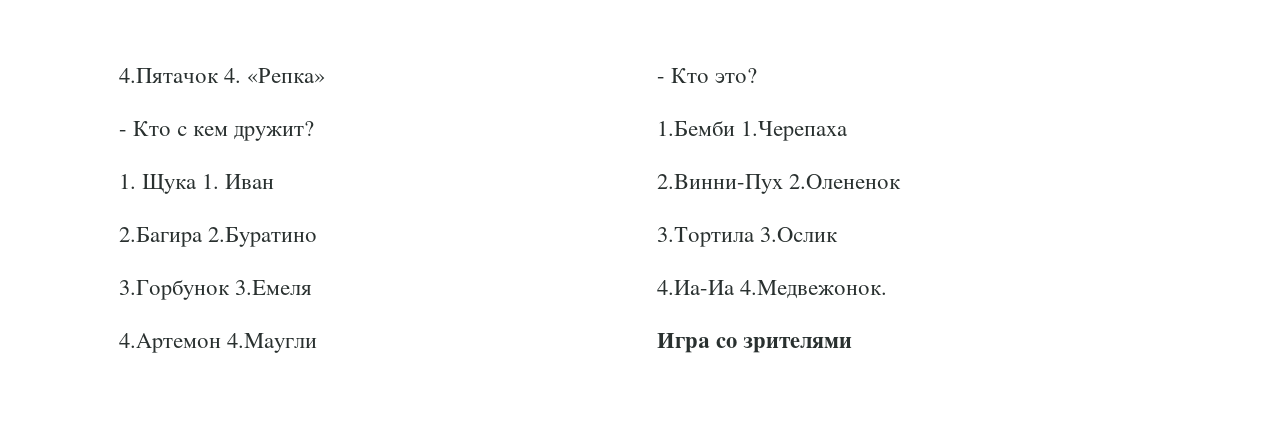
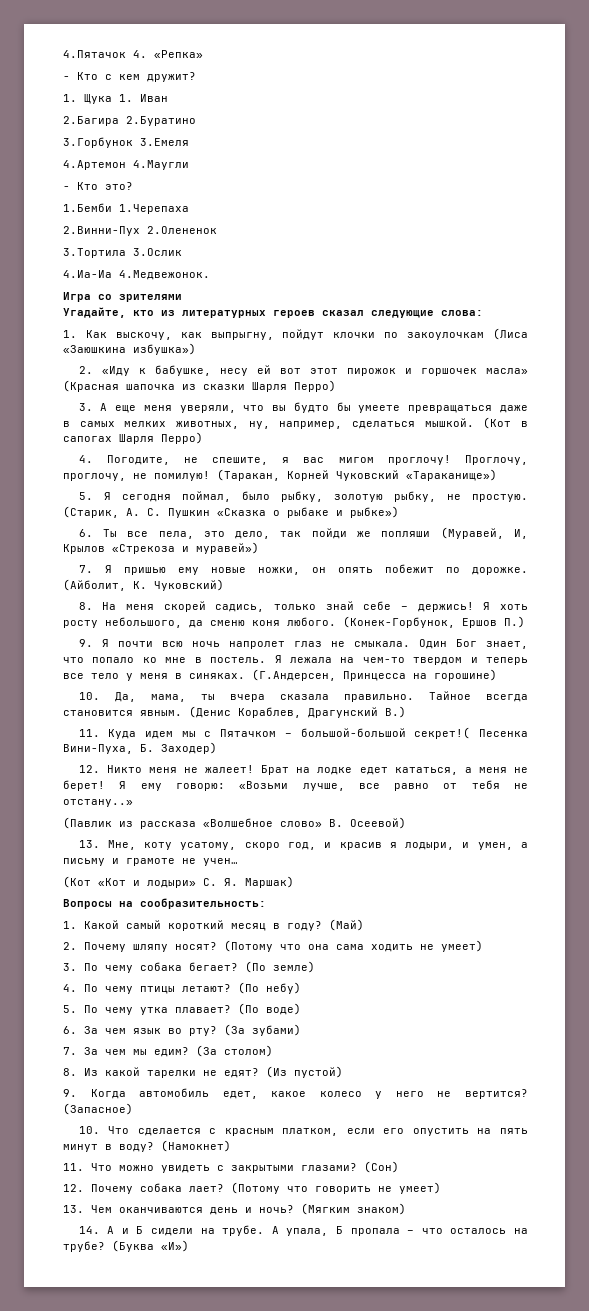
+ Угадайте, кто из литературных героев сказал следующие слова:
+ 1. Как выскочу, как выпрыгну, пойдут клочки по закоулочкам (Лиса «Заюшкина избушка»)
+ 2. «Иду к бабушке, несу ей вот этот пирожок и горшочек масла» (Красная шапочка из сказки Шарля Перро)
+ 3. А еще меня уверяли, что вы будто бы умеете превращаться даже в самых мелких животных, ну, например, сделаться мышкой. (Кот в сапогах Шарля Перро)
+ 4. Погодите, не спешите, я вас мигом проглочу! Проглочу, проглочу, не помилую! (Таракан, Корней Чуковский «Тараканище»)
+ 5. Я сегодня поймал, было рыбку, золотую рыбку, не простую. (Старик, А. С. Пушкин «Сказка о рыбаке и рыбке»)
+ 6. Ты все пела, это дело, так пойди же попляши (Муравей, И, Крылов «Стрекоза и муравей»)
+ 7. Я пришью ему новые ножки, он опять побежит по дорожке. (Айболит, К. Чуковский)
+ 8. На меня скорей садись, только знай себе – держись! Я хоть росту небольшого, да сменю коня любого. (Конек-Горбунок, Ершов П.)
+ 9. Я почти всю ночь напролет глаз не смыкала. Один Бог знает, что попало ко мне в постель. Я лежала на чем-то твердом и теперь все тело у меня в синяках. (Г.Андерсен, Принцесса на горошине)
+ 10. Да, мама, ты вчера сказала правильно. Тайное всегда становится явным. (Денис Кораблев, Драгунский В.)
+ 11. Куда идем мы с Пятачком – большой-большой секрет!( Песенка Вини-Пуха, Б. Заходер)
+ 12. Никто меня не жалеет! Брат на лодке едет кататься, а меня не берет! Я ему говорю: «Возьми лучше, все равно от тебя не отстану..»
+ (Павлик из рассказа «Волшебное слово» В. Осеевой)
+ 13. Мне, коту усатому, скоро год, и красив я лодыри, и умен, а письму и грамоте не учен…
+ (Кот «Кот и лодыри» С. Я. Маршак)
+ Вопросы на сообразительность:
+ 1. Какой самый короткий месяц в году? (Май)
+ 2. Почему шляпу носят? (Потому что она сама ходить не умеет)
+ 3. По чему собака бегает? (По земле)
+ 4. По чему птицы летают? (По небу)
+ 5. По чему утка плавает? (По воде)
+ 6. За чем язык во рту? (За зубами)
+ 7. За чем мы едим? (За столом)
+ 8. Из какой тарелки не едят? (Из пустой)
+ 9. Когда автомобиль едет, какое колесо у него не вертится? (Запасное)
+ 10. Что сделается с красным платком, если его опустить на пять минут в воду? (Намокнет)
+ 11. Что можно увидеть с закрытыми глазами? (Сон)
+ 12. Почему собака лает? (Потому что говорить не умеет)
+ 13. Чем оканчиваются день и ночь? (Мягким знаком)
+ 14. А и Б сидели на трубе. А упала, Б пропала – что осталось на трубе? (Буква «И»)

